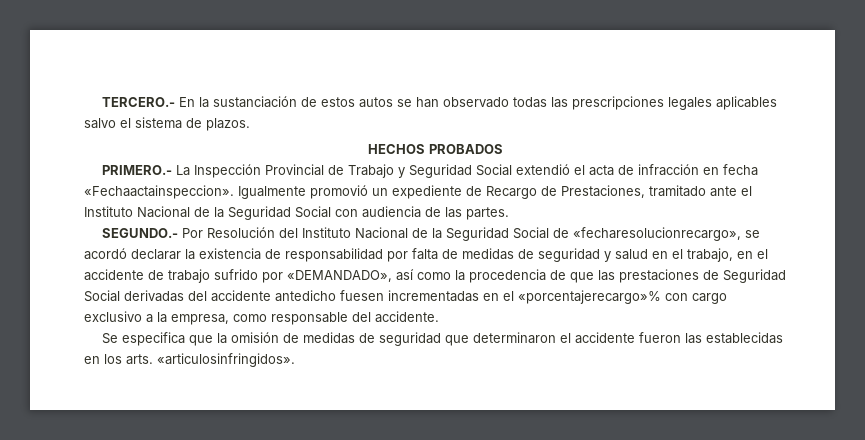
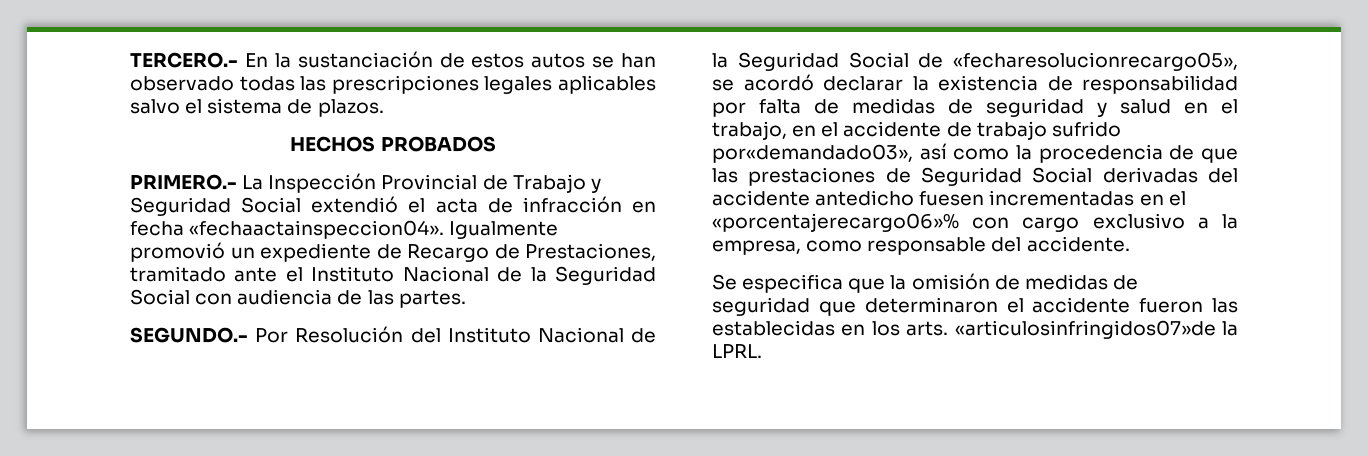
- PRIMERO.- La Inspección Provincial de Trabajo y Seguridad Social extendió el acta de infracción en fecha «Fechaactainspeccion».
+ PRIMERO.- La Inspección Provincial de Trabajo y Seguridad Social extendió el acta de infracción en fecha «fechaactainspeccion04».
- SEGUNDO.- Por Resolución del Instituto Nacional de la Seguridad Social de «fecharesolucionrecargo», se acordó declarar la existencia de responsabilidad por falta de medidas de seguridad y salud en el trabajo, en el accidente de trabajo sufrido por «DEMANDADO», así como la procedencia de que las prestaciones de Seguridad Social derivadas del accidente antedicho fuesen incrementadas en el «porcentajerecargo»% con cargo exclusivo a la empresa, como responsable del accidente.
+ SEGUNDO.- Por Resolución del Instituto Nacional de la Seguridad Social de «fecharesolucionrecargo05», se acordó declarar la existencia de responsabilidad por falta de medidas de seguridad y salud en el trabajo, en el accidente de trabajo sufrido por«demandado03», así como la procedencia de que las prestaciones de Seguridad Social derivadas del accidente antedicho fuesen incrementadas en el «porcentajerecargo06»% con cargo exclusivo a la empresa, como responsable del accidente.
- Se especifica que la omisión de medidas de seguridad que determinaron el accidente fueron las establecidas en los arts. «articulosinfringidos».
+ Se especifica que la omisión de medidas de seguridad que determinaron el accidente fueron las establecidas en los arts. «articulosinfringidos07»de la LPRL.

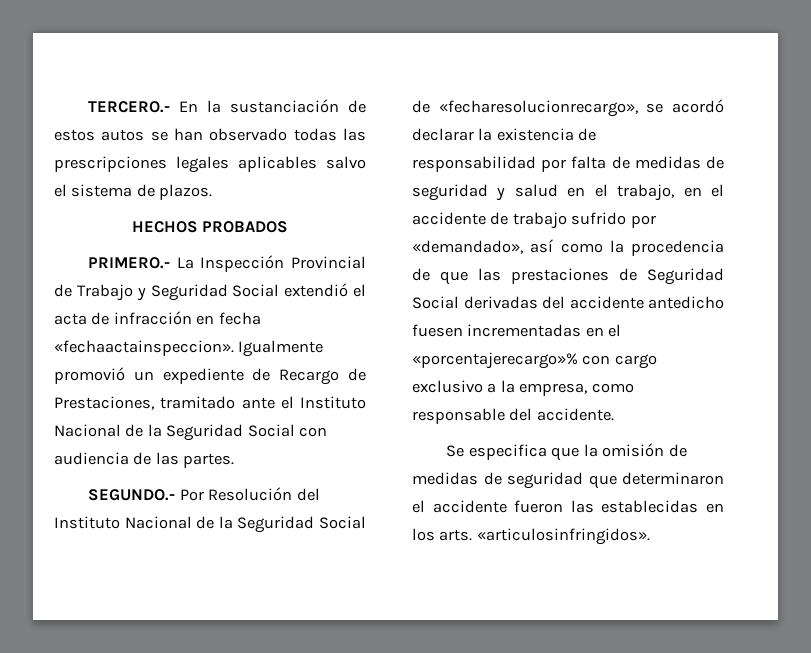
- PRIMERO.- La Inspección Provincial de Trabajo y Seguridad Social extendió el acta de infracción en fecha «fechaactainspeccion04».
+ PRIMERO.- La Inspección Provincial de Trabajo y Seguridad Social extendió el acta de infracción en fecha «fechaactainspeccion».
- SEGUNDO.- Por Resolución del Instituto Nacional de la Seguridad Social de «fecharesolucionrecargo05», se acordó declarar la existencia de responsabilidad por falta de medidas de seguridad y salud en el trabajo, en el accidente de trabajo sufrido por«demandado03», así como la procedencia de que las prestaciones de Seguridad Social derivadas del accidente antedicho fuesen incrementadas en el «porcentajerecargo06»% con cargo exclusivo a la empresa, como responsable del accidente.
+ SEGUNDO.- Por Resolución del Instituto Nacional de la Seguridad Social de «fecharesolucionrecargo», se acordó declarar la existencia de responsabilidad por falta de medidas de seguridad y salud en el trabajo, en el accidente de trabajo sufrido por «demandado», así como la procedencia de que las prestaciones de Seguridad Social derivadas del accidente antedicho fuesen incrementadas en el «porcentajerecargo»% con cargo exclusivo a la empresa, como responsable del accidente.
- Se especifica que la omisión de medidas de seguridad que determinaron el accidente fueron las establecidas en los arts. «articulosinfringidos07»de la LPRL.
+ Se especifica que la omisión de medidas de seguridad que determinaron el accidente fueron las establecidas en los arts. «articulosinfringidos».

